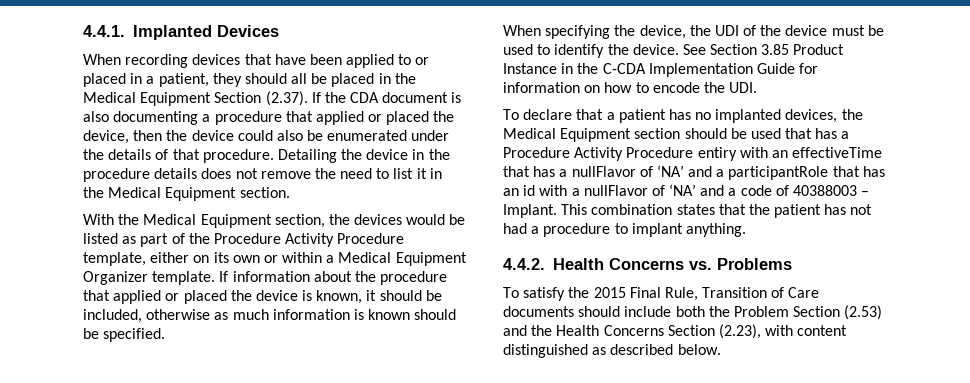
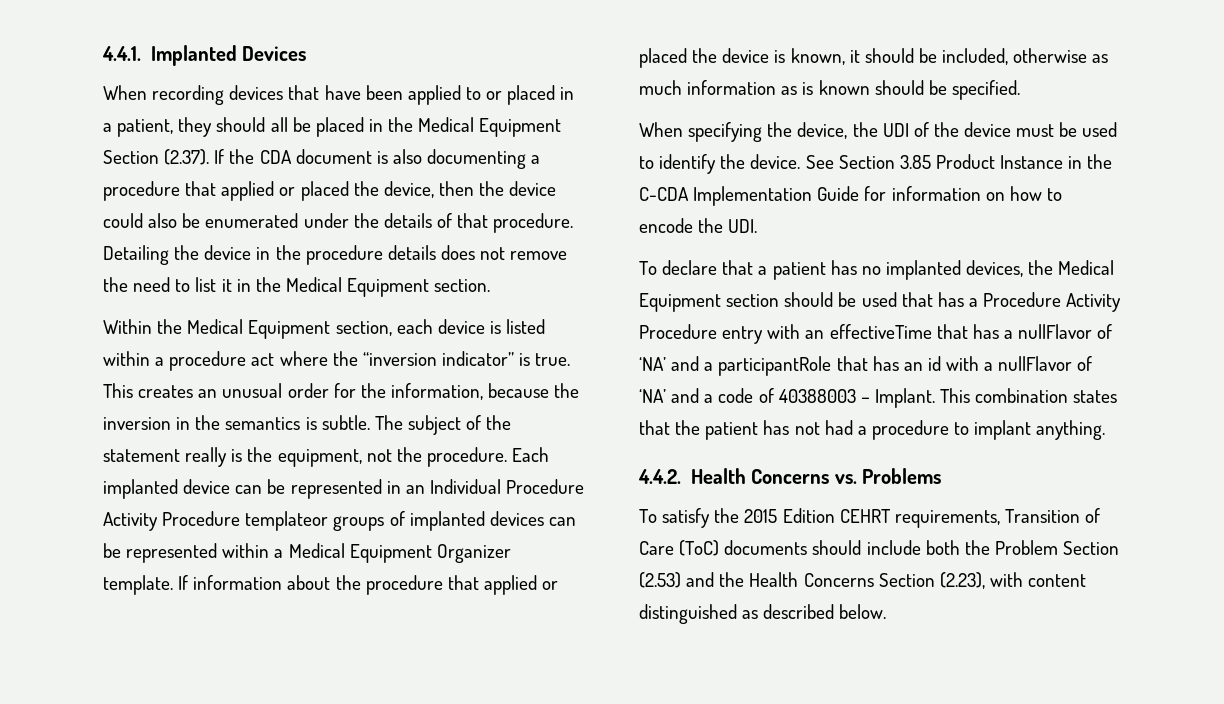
- With the Medical Equipment section, the devices would be listed as part of the Procedure Activity Procedure template, either on its own or within a Medical Equipment Organizer template.
+ Within the Medical Equipment section, each device is listed within a procedure act where the “inversion indicator” is true. This creates an unusual order for the information, because the inversion in the semantics is subtle. The subject of the statement really is the equipment, not the procedure. Each implanted device can be represented in an Individual Procedure Activity Procedure templateor groups of implanted devices can be represented within a Medical Equipment Organizer template.
- If information about the procedure that applied or placed the device is known, it should be included, otherwise as much information is known should be specified.
+ If information about the procedure that applied or placed the device is known, it should be included, otherwise as much information as is known should be specified.
- To declare that a patient has no implanted devices, the Medical Equipment section should be used that has a Procedure Activity Procedure entiry with an effectiveTime that has a nullFlavor of ‘NA’ and a participantRole that has an id with a nullFlavor of ‘NA’ and a code of 40388003 – Implant.
+ To declare that a patient has no implanted devices, the Medical Equipment section should be used that has a Procedure Activity Procedure entry with an effectiveTime that has a nullFlavor of ‘NA’ and a participantRole that has an id with a nullFlavor of ‘NA’ and a code of 40388003 – Implant.
- To satisfy the 2015 Final Rule, Transition of Care documents should include both the Problem Section (2.53) and the Health Concerns Section (2.23), with content distinguished as described below.
+ To satisfy the 2015 Edition CEHRT requirements, Transition of Care (ToC) documents should include both the Problem Section (2.53) and the Health Concerns Section (2.23), with content distinguished as described below.

